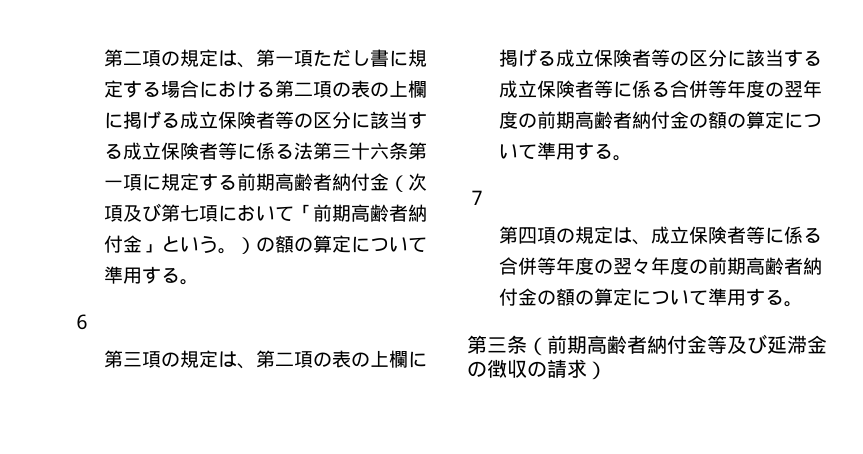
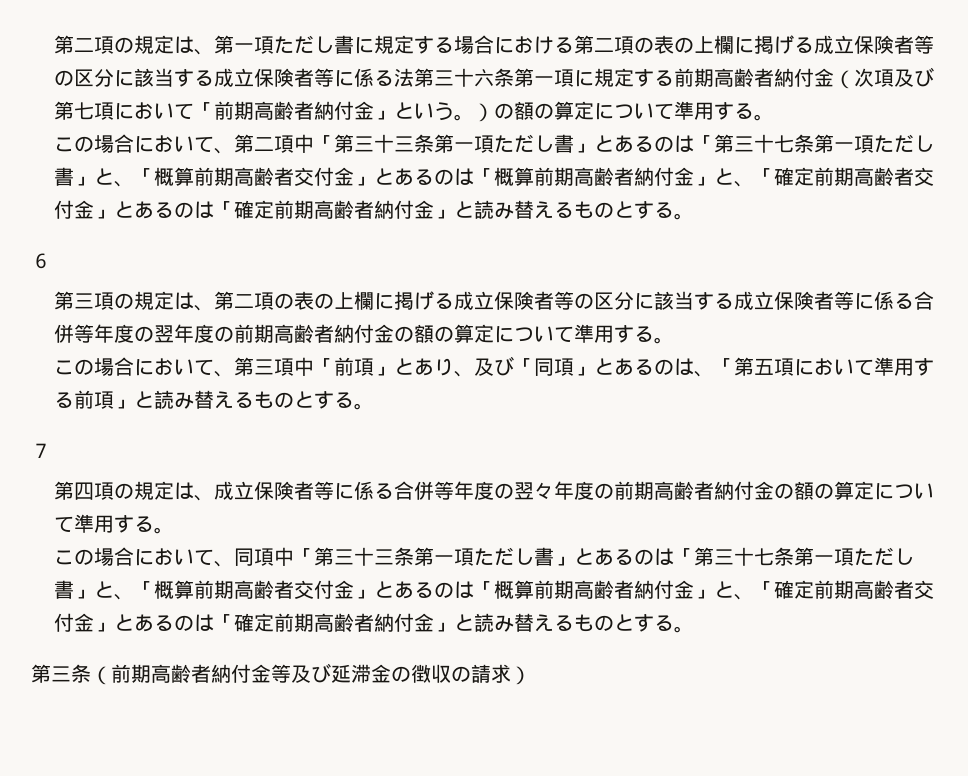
+ この場合において、第二項中「第三十三条第一項ただし書」とあるのは「第三十七条第一項ただし書」と、「概算前期高齢者交付金」とあるのは「概算前期高齢者納付金」と、「確定前期高齢者交付金」とあるのは「確定前期高齢者納付金」と読み替えるものとする。
+ この場合において、第三項中「前項」とあり、及び「同項」とあるのは、「第五項において準用する前項」と読み替えるものとする。
+ この場合において、同項中「第三十三条第一項ただし書」とあるのは「第三十七条第一項ただし書」と、「概算前期高齢者交付金」とあるのは「概算前期高齢者納付金」と、「確定前期高齢者交付金」とあるのは「確定前期高齢者納付金」と読み替えるものとする。

